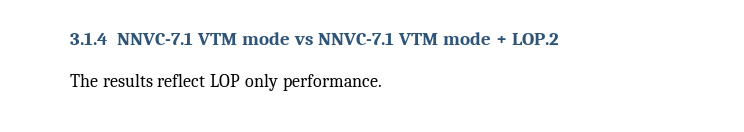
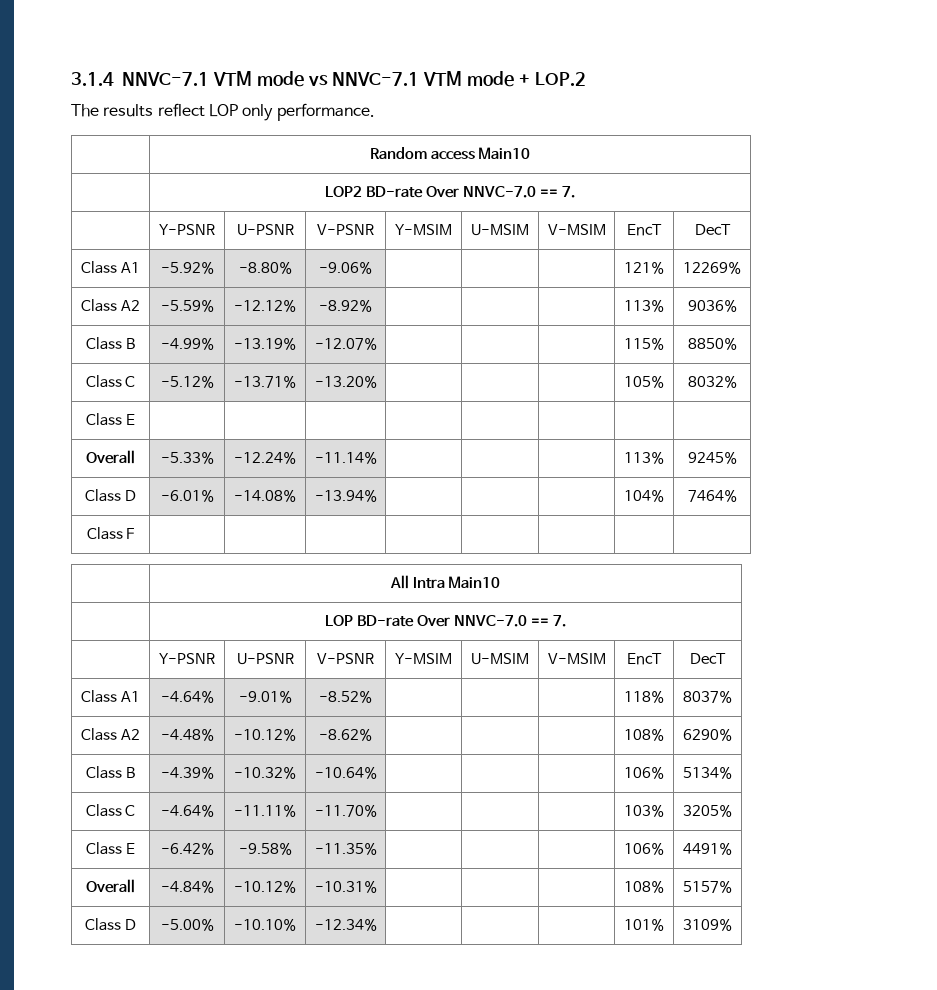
+ | Random access Main10
+ | LOP2 BD-rate Over NNVC-7.0 == 7.
+ | Y-PSNR | U-PSNR | V-PSNR | Y-MSIM | U-MSIM | V-MSIM | EncT | DecT
+ Class A1 | -5.92% | -8.80% | -9.06% | | | | 121% | 12269%
+ Class A2 | -5.59% | -12.12% | -8.92% | | | | 113% | 9036%
+ Class B | -4.99% | -13.19% | -12.07% | | | | 115% | 8850%
+ Class C | -5.12% | -13.71% | -13.20% | | | | 105% | 8032%
+ Class E | | | | | | | |
+ Overall | -5.33% | -12.24% | -11.14% | | | | 113% | 9245%
+ Class D | -6.01% | -14.08% | -13.94% | | | | 104% | 7464%
+ Class F | | | | | | | |
+ | All Intra Main10
+ | LOP BD-rate Over NNVC-7.0 == 7.
+ | Y-PSNR | U-PSNR | V-PSNR | Y-MSIM | U-MSIM | V-MSIM | EncT | DecT
+ Class A1 | -4.64% | -9.01% | -8.52% | | | | 118% | 8037%
+ Class A2 | -4.48% | -10.12% | -8.62% | | | | 108% | 6290%
+ Class B | -4.39% | -10.32% | -10.64% | | | | 106% | 5134%
+ Class C | -4.64% | -11.11% | -11.70% | | | | 103% | 3205%
+ Class E | -6.42% | -9.58% | -11.35% | | | | 106% | 4491%
+ Overall | -4.84% | -10.12% | -10.31% | | | | 108% | 5157%
+ Class D | -5.00% | -10.10% | -12.34% | | | | 101% | 3109%

